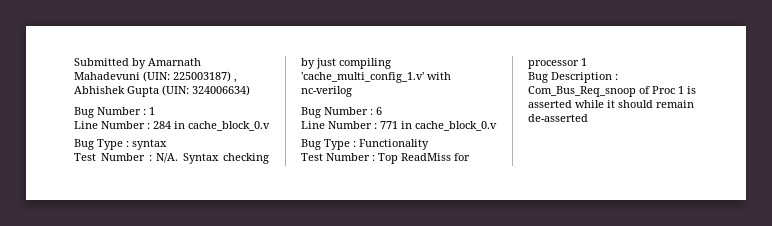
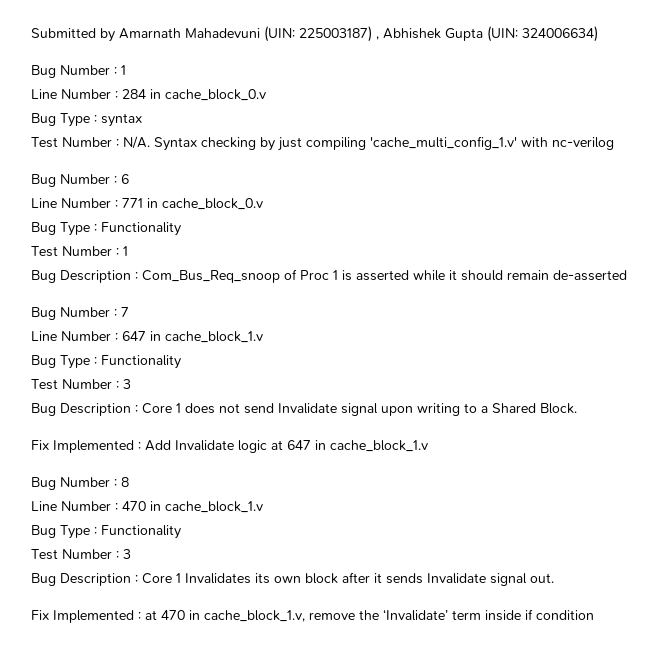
- Test Number : Top ReadMiss for processor 1
+ Test Number : 1
+ Bug Number : 7
+ Line Number : 647 in cache_block_1.v
+ Bug Type : Functionality
+ Test Number : 3
+ Bug Description : Core 1 does not send Invalidate signal upon writing to a Shared Block.
+ Fix Implemented : Add Invalidate logic at 647 in cache_block_1.v
+ Bug Number : 8
+ Line Number : 470 in cache_block_1.v
+ Bug Type : Functionality
+ Test Number : 3
+ Bug Description : Core 1 Invalidates its own block after it sends Invalidate signal out.
+ Fix Implemented : at 470 in cache_block_1.v, remove the ‘Invalidate’ term inside if condition

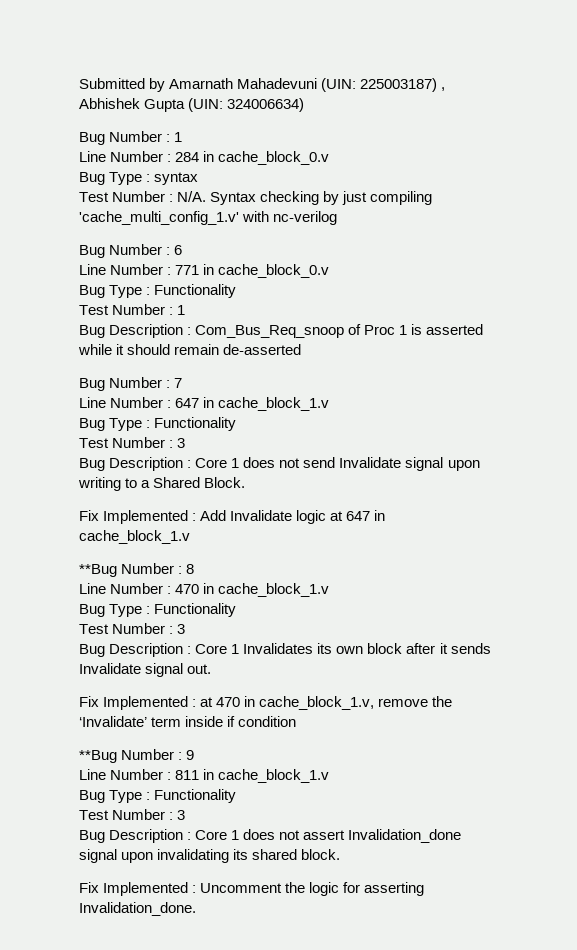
- Bug Number : 8
+ **Bug Number : 8
+ **Bug Number : 9
+ Line Number : 811 in cache_block_1.v
+ Bug Type : Functionality
+ Test Number : 3
+ Bug Description : Core 1 does not assert Invalidation_done signal upon invalidating its shared block.
+ Fix Implemented : Uncomment the logic for asserting Invalidation_done.

